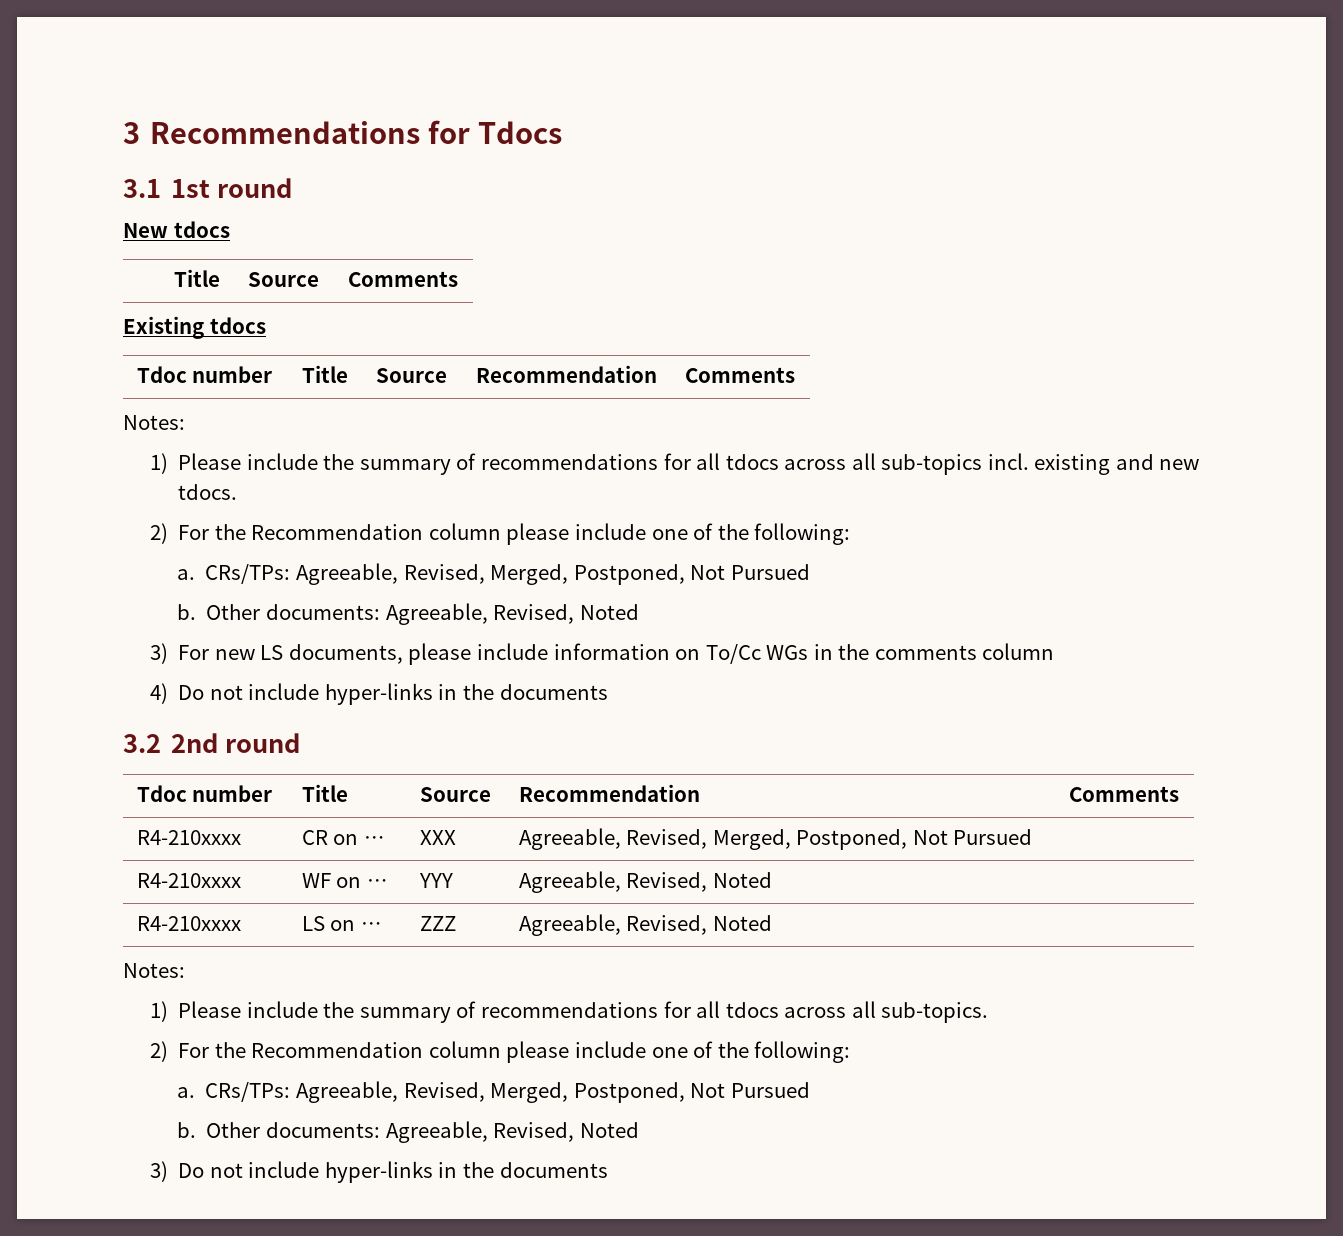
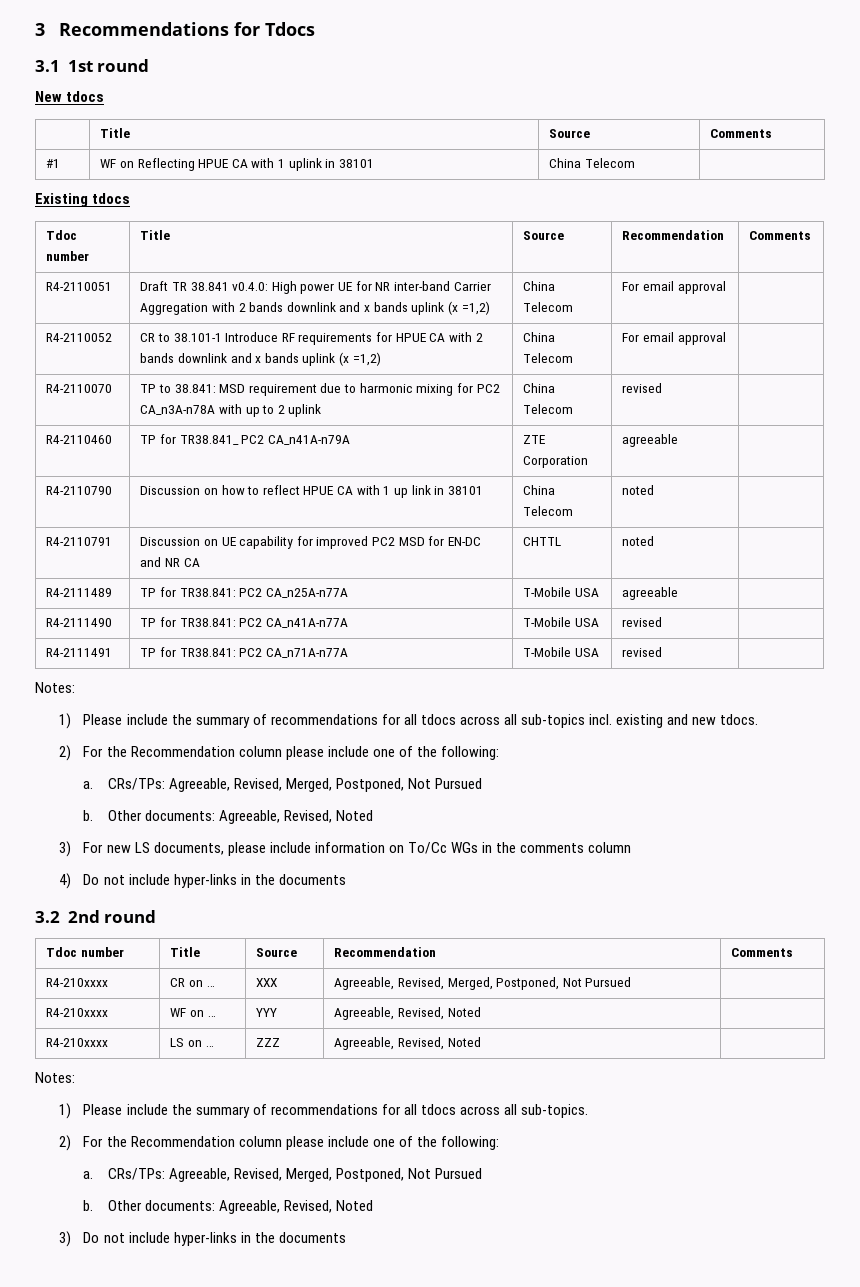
+ #1 | WF on Reflecting HPUE CA with 1 uplink in 38101 | China Telecom |
+ R4-2110051 | Draft TR 38.841 v0.4.0: High power UE for NR inter-band Carrier Aggregation with 2 bands downlink and x bands uplink (x =1,2) | China Telecom | For email approval |
+ R4-2110052 | CR to 38.101-1 Introduce RF requirements for HPUE CA with 2 bands downlink and x bands uplink (x =1,2) | China Telecom | For email approval |
+ R4-2110070 | TP to 38.841: MSD requirement due to harmonic mixing for PC2 CA_n3A-n78A with up to 2 uplink | China Telecom | revised |
+ R4-2110460 | TP for TR38.841_ PC2 CA_n41A-n79A | ZTE Corporation | agreeable |
+ R4-2110790 | Discussion on how to reflect HPUE CA with 1 up link in 38101 | China Telecom | noted |
+ R4-2110791 | Discussion on UE capability for improved PC2 MSD for EN-DC and NR CA | CHTTL | noted |
+ R4-2111489 | TP for TR38.841: PC2 CA_n25A-n77A | T-Mobile USA | agreeable |
+ R4-2111490 | TP for TR38.841: PC2 CA_n41A-n77A | T-Mobile USA | revised |
+ R4-2111491 | TP for TR38.841: PC2 CA_n71A-n77A | T-Mobile USA | revised |

